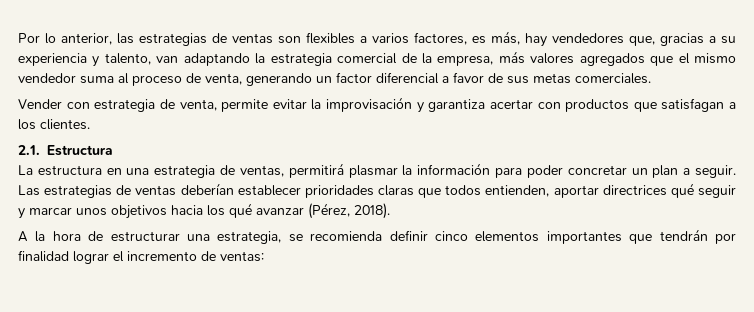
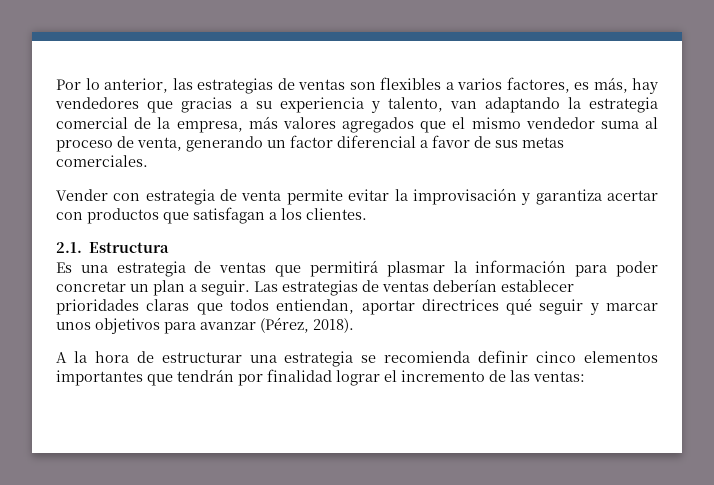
- Por lo anterior, las estrategias de ventas son flexibles a varios factores, es más, hay vendedores que, gracias a su experiencia y talento, van adaptando la estrategia comercial de la empresa, más valores agregados que el mismo vendedor suma al proceso de venta, generando un factor diferencial a favor de sus metas comerciales.
+ Por lo anterior, las estrategias de ventas son flexibles a varios factores, es más, hay vendedores que gracias a su experiencia y talento, van adaptando la estrategia comercial de la empresa, más valores agregados que el mismo vendedor suma al proceso de venta, generando un factor diferencial a favor de sus metas comerciales.
- Vender con estrategia de venta, permite evitar la improvisación y garantiza acertar con productos que satisfagan a los clientes.
+ Vender con estrategia de venta permite evitar la improvisación y garantiza acertar con productos que satisfagan a los clientes.
- La estructura en una estrategia de ventas, permitirá plasmar la información para poder concretar un plan a seguir.
+ Es una estrategia de ventas que permitirá plasmar la información para poder concretar un plan a seguir.
- Las estrategias de ventas deberían establecer prioridades claras que todos entienden, aportar directrices qué seguir y marcar unos objetivos hacia los qué avanzar (Pérez, 2018).
+ Las estrategias de ventas deberían establecer prioridades claras que todos entiendan, aportar directrices qué seguir y marcar unos objetivos para avanzar (Pérez, 2018).
- A la hora de estructurar una estrategia, se recomienda definir cinco elementos importantes que tendrán por finalidad lograr el incremento de ventas:
+ A la hora de estructurar una estrategia se recomienda definir cinco elementos importantes que tendrán por finalidad lograr el incremento de las ventas:

